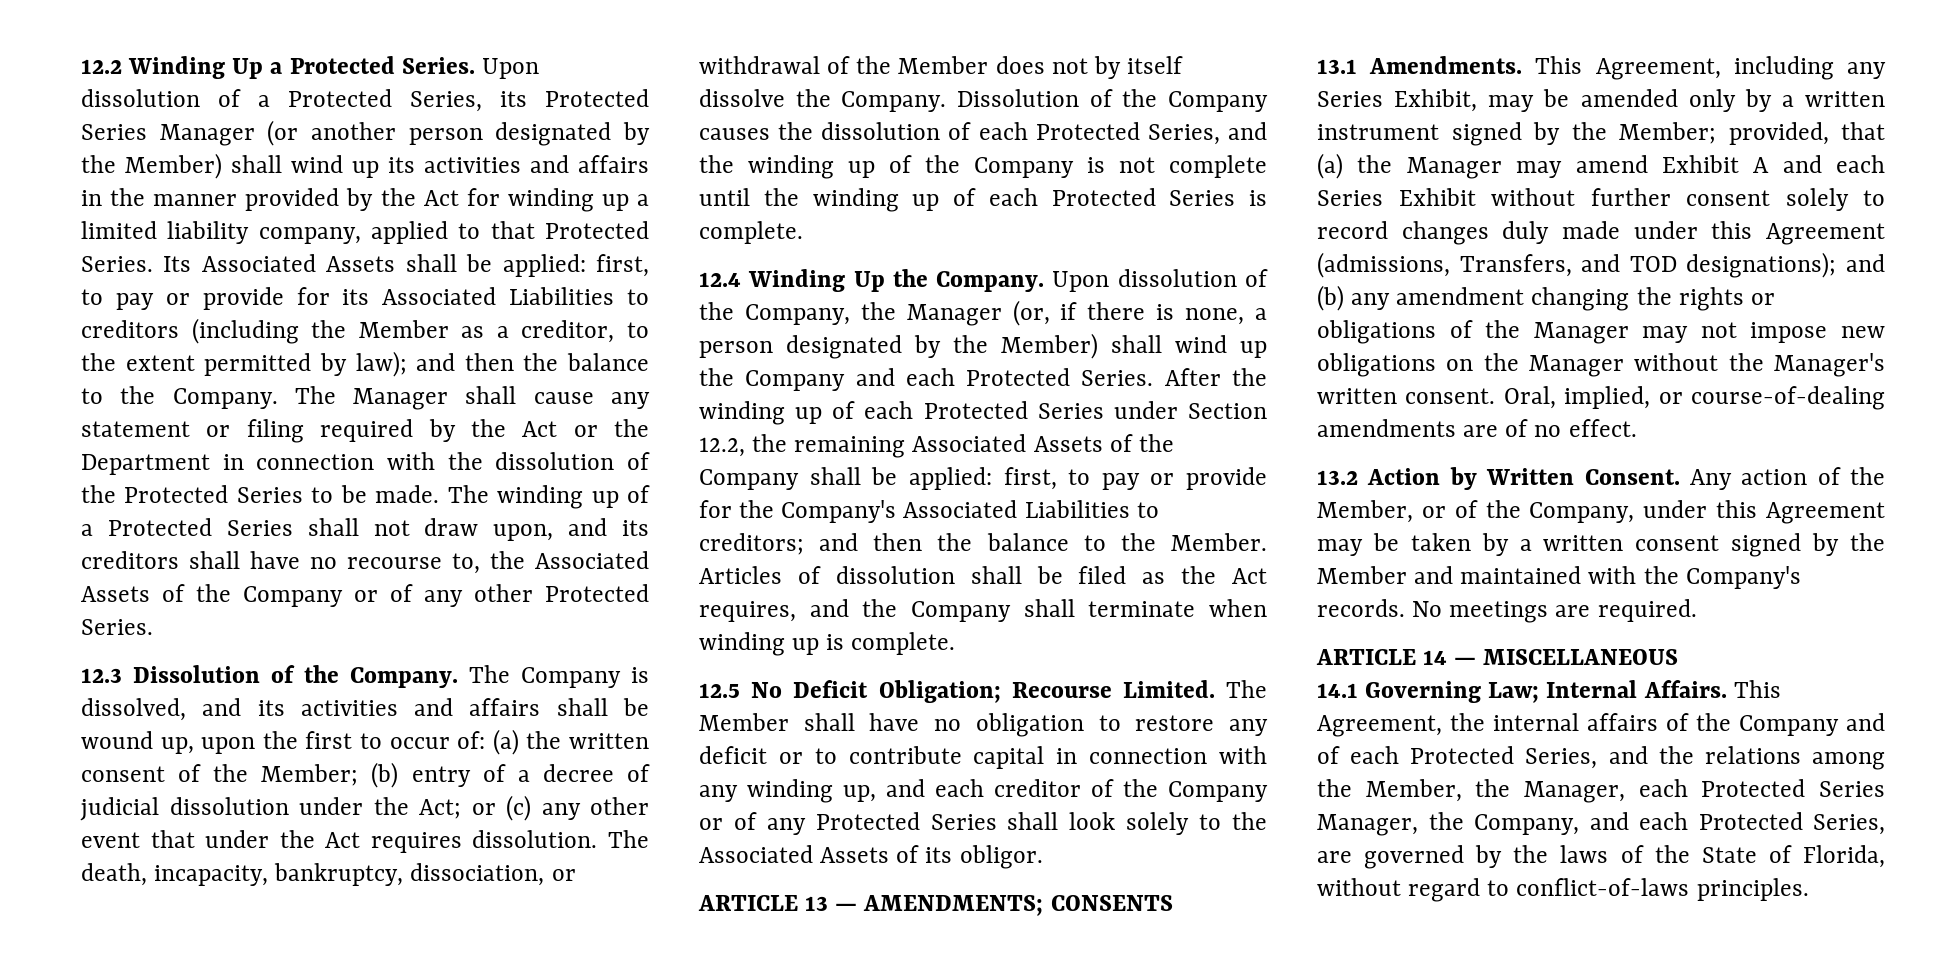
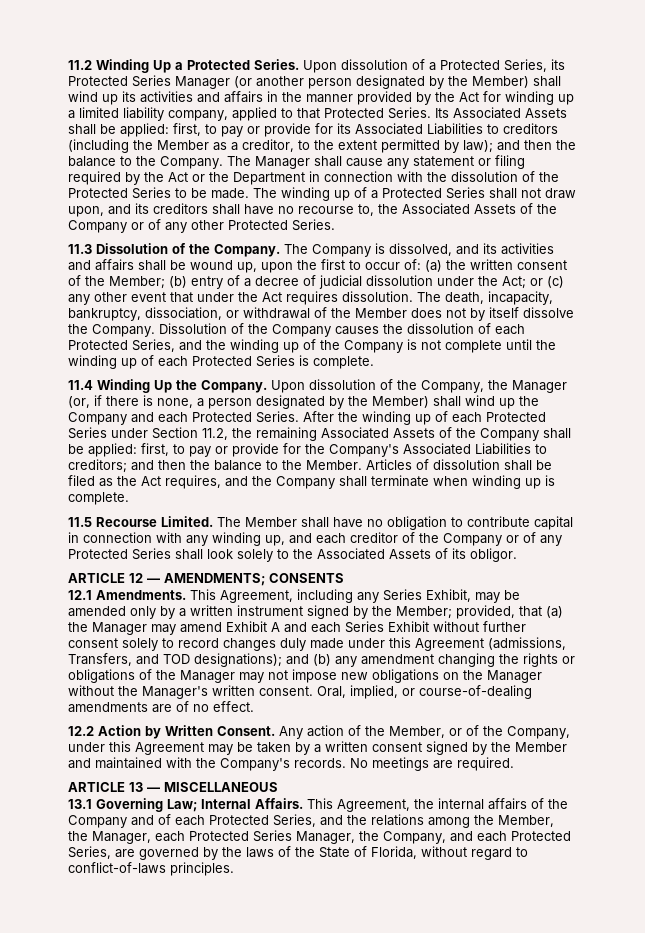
- 12.2 Winding Up a Protected Series.
+ 11.2 Winding Up a Protected Series.
- 12.3 Dissolution of the Company.
+ 11.3 Dissolution of the Company.
- 12.4 Winding Up the Company.
+ 11.4 Winding Up the Company.
- After the winding up of each Protected Series under Section 12.2, the remaining Associated Assets of the Company shall be applied: first, to pay or provide for the Company's Associated Liabilities to creditors; and then the balance to the Member.
+ After the winding up of each Protected Series under Section 11.2, the remaining Associated Assets of the Company shall be applied: first, to pay or provide for the Company's Associated Liabilities to creditors; and then the balance to the Member.
- 12.5 No Deficit Obligation; Recourse Limited.
+ 11.5 Recourse Limited.
- The Member shall have no obligation to restore any deficit or to contribute capital in connection with any winding up, and each creditor of the Company or of any Protected Series shall look solely to the Associated Assets of its obligor.
+ The Member shall have no obligation to contribute capital in connection with any winding up, and each creditor of the Company or of any Protected Series shall look solely to the Associated Assets of its obligor.
- ARTICLE 13 — AMENDMENTS; CONSENTS
+ ARTICLE 12 — AMENDMENTS; CONSENTS
- 13.1 Amendments.
+ 12.1 Amendments.
- 13.2 Action by Written Consent.
+ 12.2 Action by Written Consent.
- ARTICLE 14 — MISCELLANEOUS
+ ARTICLE 13 — MISCELLANEOUS
- 14.1 Governing Law; Internal Affairs.
+ 13.1 Governing Law; Internal Affairs.

